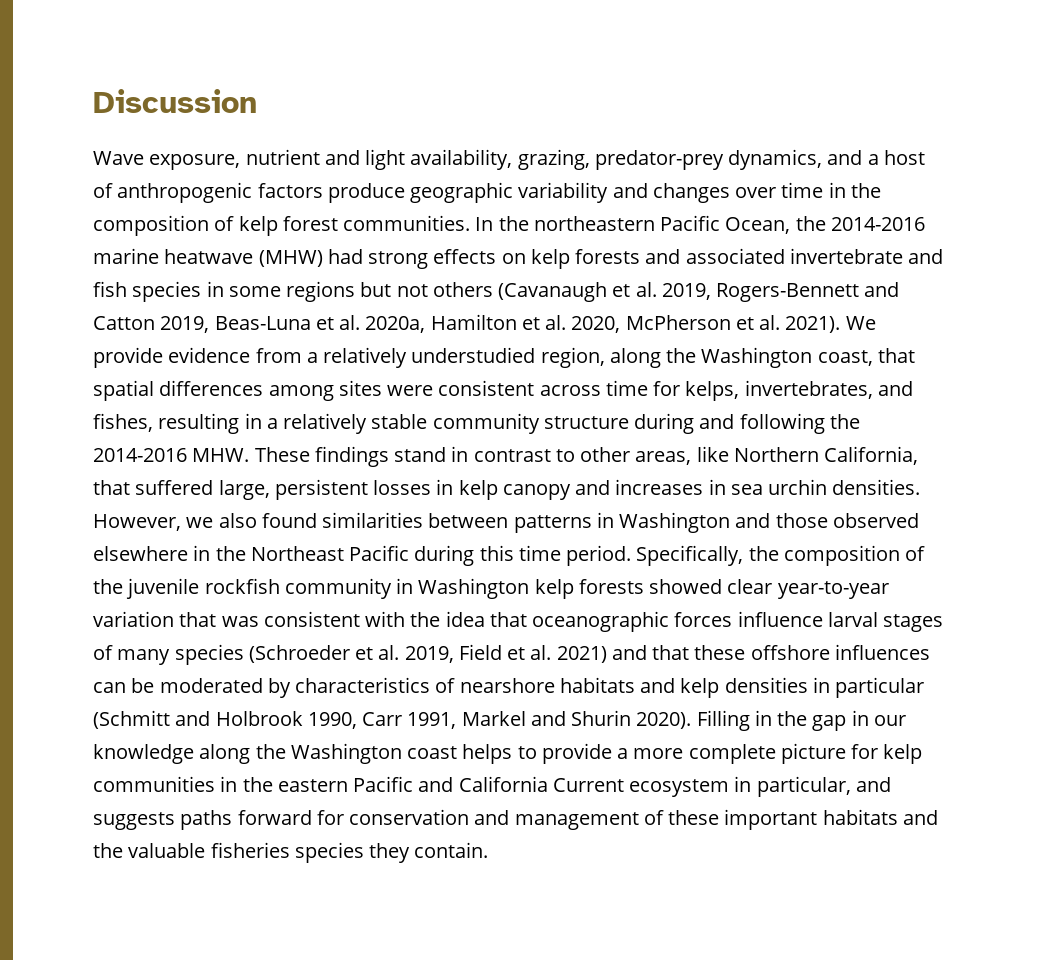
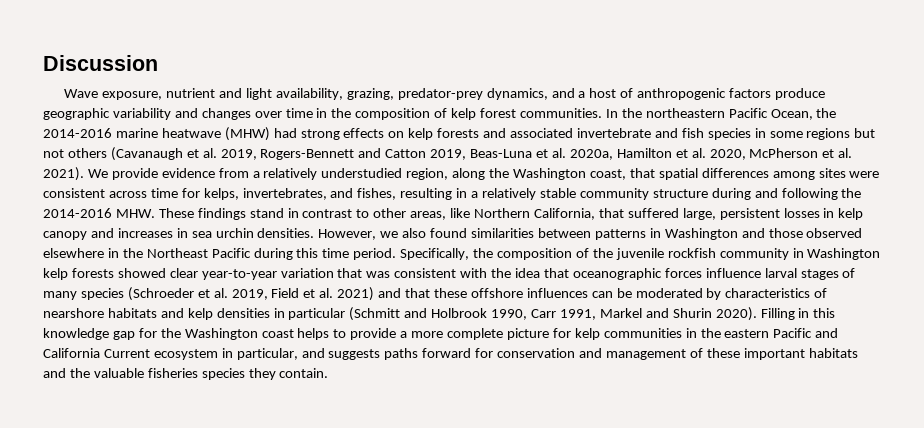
- Filling in the gap in our knowledge along the Washington coast helps to provide a more complete picture for kelp communities in the eastern Pacific and California Current ecosystem in particular, and suggests paths forward for conservation and management of these important habitats and the valuable fisheries species they contain.
+ Filling in this knowledge gap for the Washington coast helps to provide a more complete picture for kelp communities in the eastern Pacific and California Current ecosystem in particular, and suggests paths forward for conservation and management of these important habitats and the valuable fisheries species they contain.

